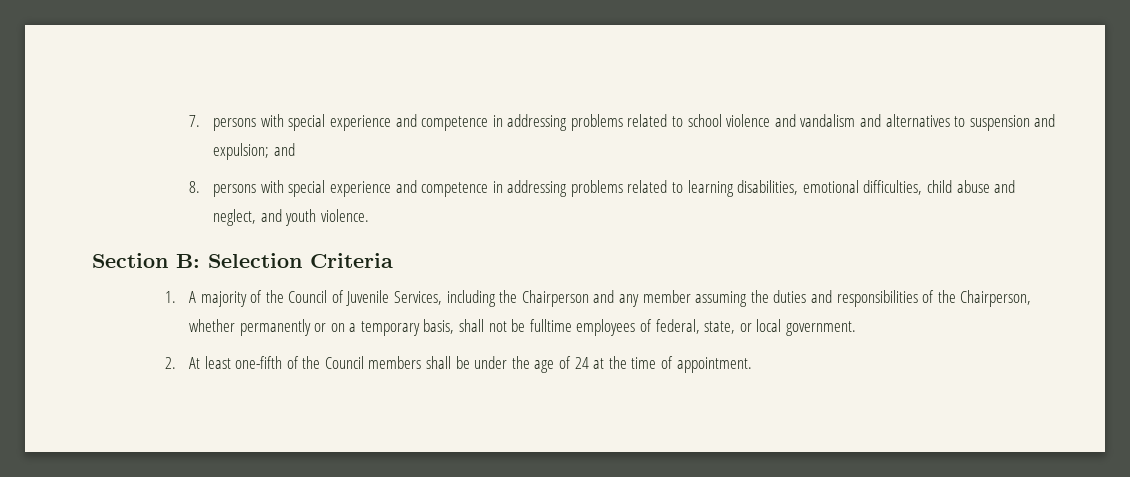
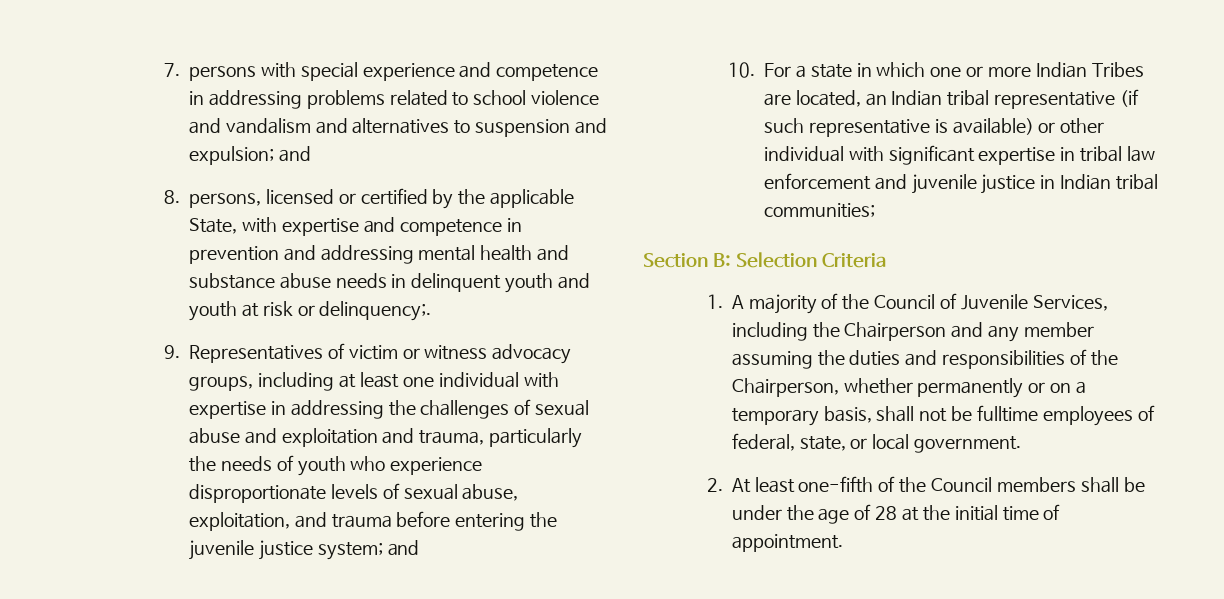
- 8. persons with special experience and competence in addressing problems related to learning disabilities, emotional difficulties, child abuse and neglect, and youth violence.
+ 8. persons, licensed or certified by the applicable State, with expertise and competence in prevention and addressing mental health and substance abuse needs in delinquent youth and youth at risk or delinquency;.
+ 9. Representatives of victim or witness advocacy groups, including at least one individual with expertise in addressing the challenges of sexual abuse and exploitation and trauma, particularly the needs of youth who experience disproportionate levels of sexual abuse, exploitation, and trauma before entering the juvenile justice system; and
+ 10. For a state in which one or more Indian Tribes are located, an Indian tribal representative (if such representative is available) or other individual with significant expertise in tribal law enforcement and juvenile justice in Indian tribal communities;
- 2. At least one-fifth of the Council members shall be under the age of 24 at the time of appointment.
+ 2. At least one-fifth of the Council members shall be under the age of 28 at the initial time of appointment.

